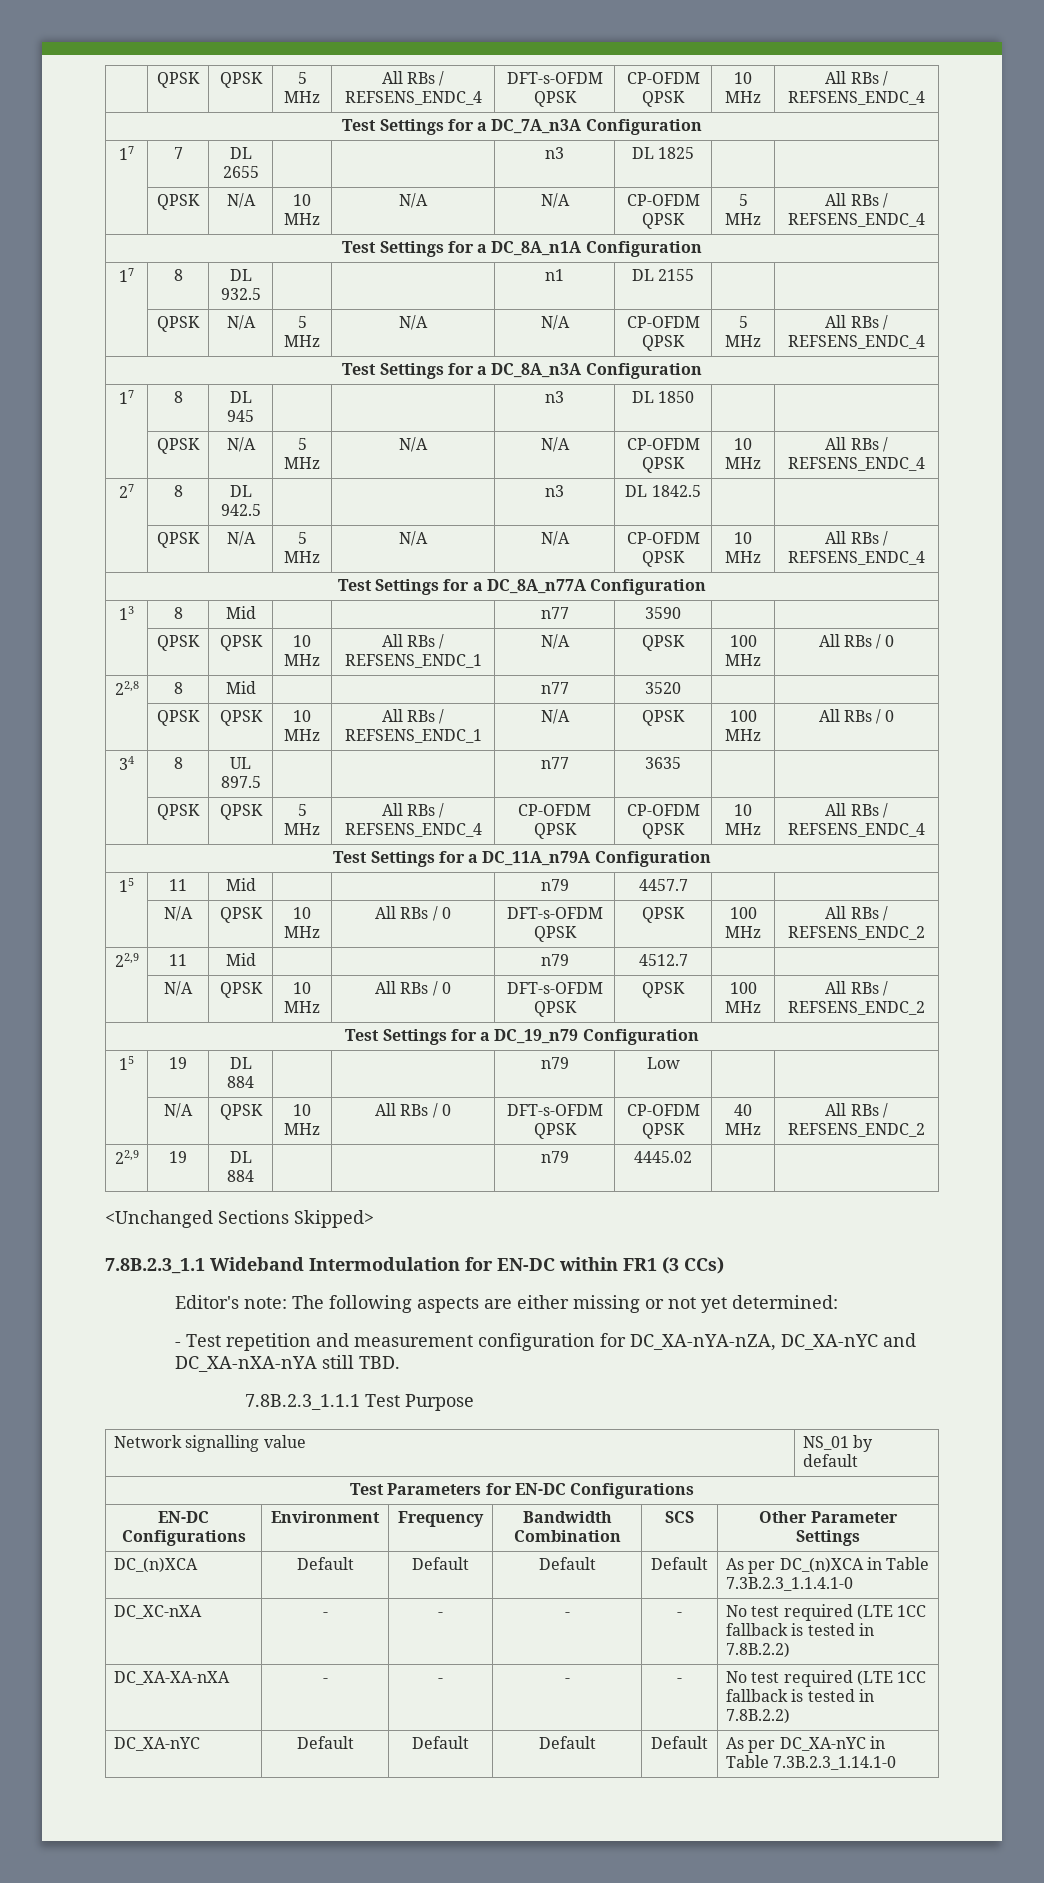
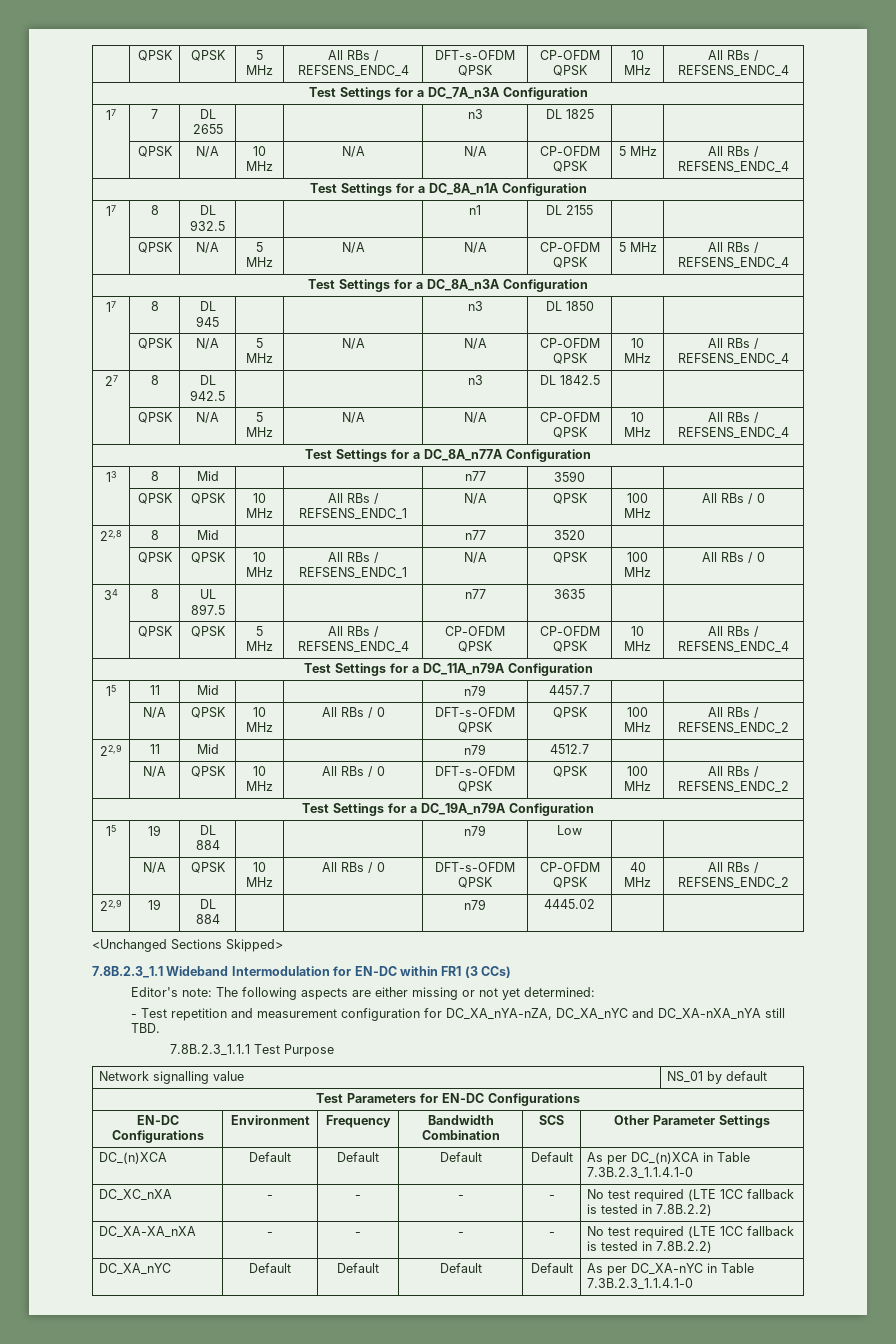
- Test Settings for a DC_19_n79 Configuration
+ Test Settings for a DC_19A_n79A Configuration
- - Test repetition and measurement configuration for DC_XA-nYA-nZA, DC_XA-nYC and DC_XA-nXA-nYA still TBD.
+ - Test repetition and measurement configuration for DC_XA_nYA-nZA, DC_XA_nYC and DC_XA-nXA_nYA still TBD.
- DC_XC-nXA | - | - | - | - | No test required (LTE 1CC fallback is tested in 7.8B.2.2)
+ DC_XC_nXA | - | - | - | - | No test required (LTE 1CC fallback is tested in 7.8B.2.2)
- DC_XA-XA-nXA | - | - | - | - | No test required (LTE 1CC fallback is tested in 7.8B.2.2)
+ DC_XA-XA_nXA | - | - | - | - | No test required (LTE 1CC fallback is tested in 7.8B.2.2)
- DC_XA-nYC | Default | Default | Default | Default | As per DC_XA-nYC in Table 7.3B.2.3_1.14.1-0
+ DC_XA_nYC | Default | Default | Default | Default | As per DC_XA-nYC in Table 7.3B.2.3_1.1.4.1-0

